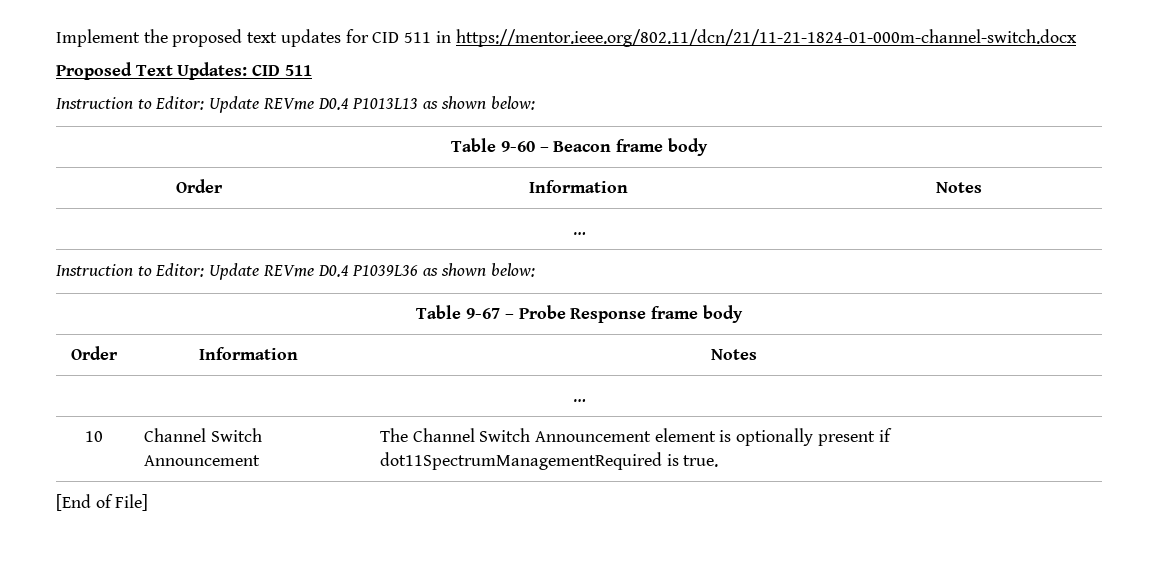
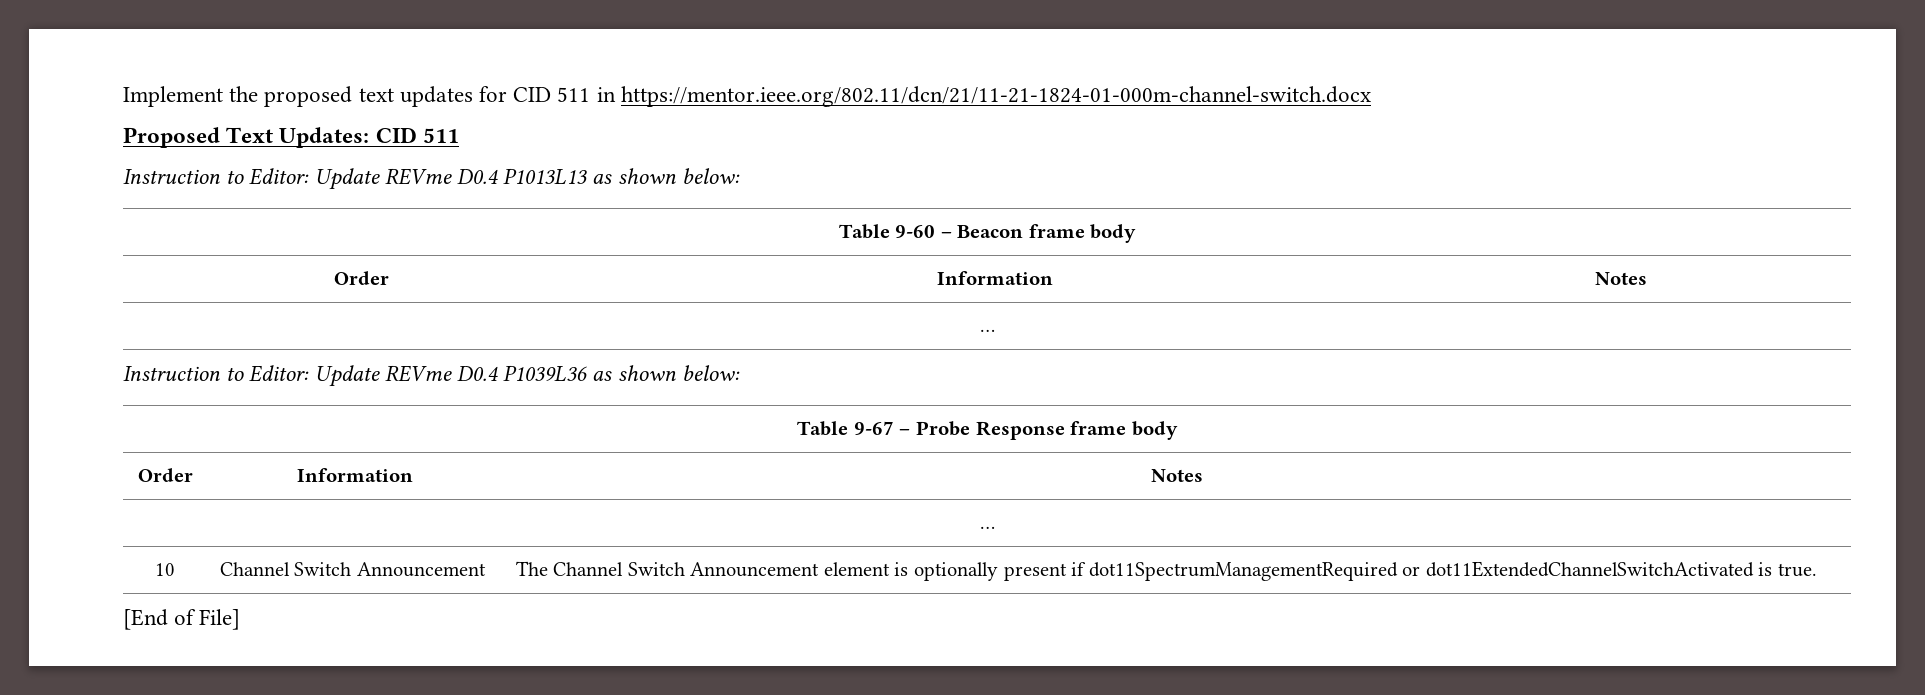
- 10 | Channel Switch Announcement | The Channel Switch Announcement element is optionally present if dot11SpectrumManagementRequired is true.
+ 10 | Channel Switch Announcement | The Channel Switch Announcement element is optionally present if dot11SpectrumManagementRequired or dot11ExtendedChannelSwitchActivated is true.

